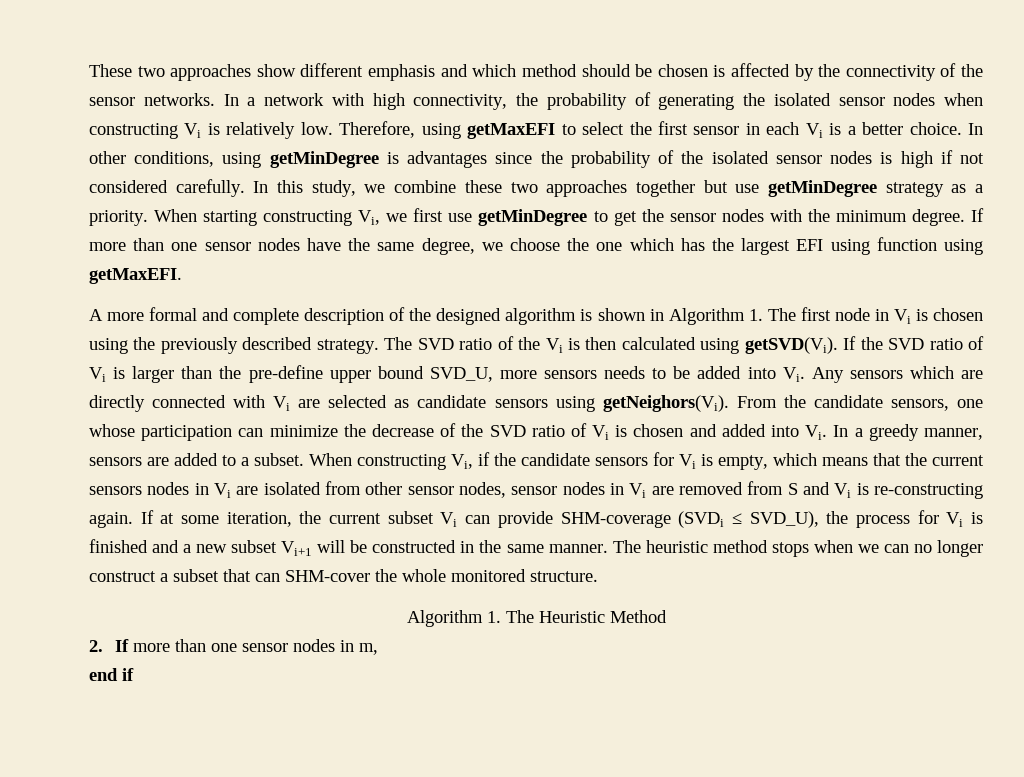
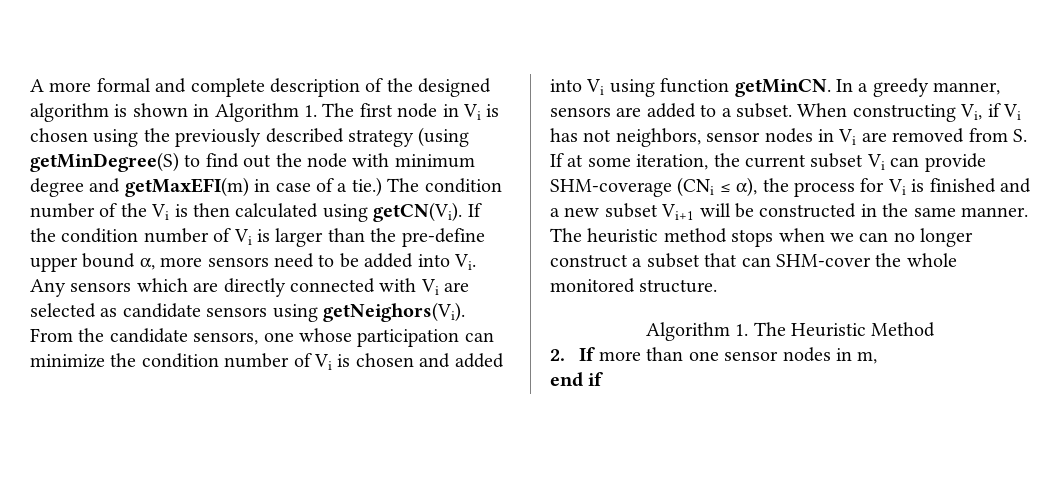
- These two approaches show different emphasis and which method should be chosen is affected by the connectivity of the sensor networks. In a network with high connectivity, the probability of generating the isolated sensor nodes when constructing Vi is relatively low. Therefore, using getMaxEFI to select the first sensor in each Vi is a better choice. In other conditions, using getMinDegree is advantages since the probability of the isolated sensor nodes is high if not considered carefully. In this study, we combine these two approaches together but use getMinDegree strategy as a priority. When starting constructing Vi, we first use getMinDegree to get the sensor nodes with the minimum degree. If more than one sensor nodes have the same degree, we choose the one which has the largest EFI using function using getMaxEFI.
- A more formal and complete description of the designed algorithm is shown in Algorithm 1. The first node in Vi is chosen using the previously described strategy. The SVD ratio of the Vi is then calculated using getSVD(Vi).
+ A more formal and complete description of the designed algorithm is shown in Algorithm 1. The first node in Vi is chosen using the previously described strategy (using getMinDegree(S) to find out the node with minimum degree and getMaxEFI(m) in case of a tie.) The condition number of the Vi is then calculated using getCN(Vi).
- If the SVD ratio of Vi is larger than the pre-define upper bound SVD_U, more sensors needs to be added into Vi. Any sensors which are directly connected with Vi are selected as candidate sensors using getNeighors(Vi).
+ If the condition number of Vi is larger than the pre-define upper bound α, more sensors need to be added into Vi. Any sensors which are directly connected with Vi are selected as candidate sensors using getNeighors(Vi).
- From the candidate sensors, one whose participation can minimize the decrease of the SVD ratio of Vi is chosen and added into Vi. In a greedy manner, sensors are added to a subset.
+ From the candidate sensors, one whose participation can minimize the condition number of Vi is chosen and added into Vi using function getMinCN. In a greedy manner, sensors are added to a subset.
- When constructing Vi, if the candidate sensors for Vi is empty, which means that the current sensors nodes in Vi are isolated from other sensor nodes, sensor nodes in Vi are removed from S and Vi is re-constructing again. If at some iteration, the current subset Vi can provide SHM-coverage (SVDi ≤ SVD_U), the process for Vi is finished and a new subset Vi+1 will be constructed in the same manner.
+ When constructing Vi, if Vi has not neighbors, sensor nodes in Vi are removed from S. If at some iteration, the current subset Vi can provide SHM-coverage (CNi ≤ α), the process for Vi is finished and a new subset Vi+1 will be constructed in the same manner.

